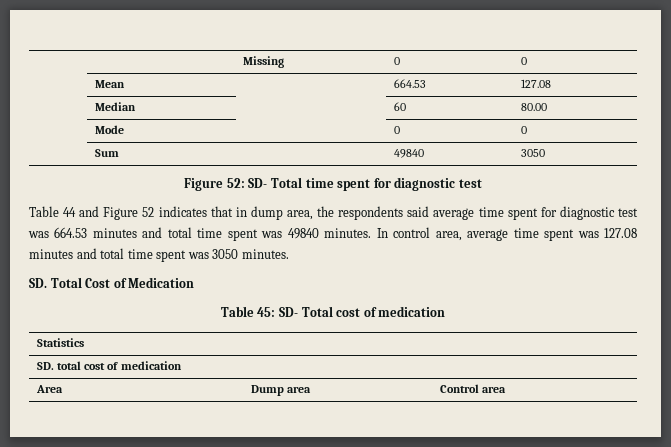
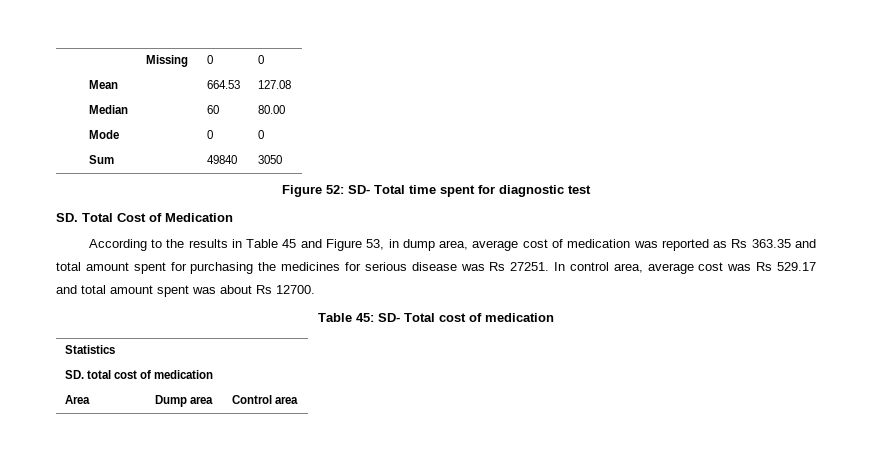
- Table 44 and Figure 52 indicates that in dump area, the respondents said average time spent for diagnostic test was 664.53 minutes and total time spent was 49840 minutes. In control area, average time spent was 127.08 minutes and total time spent was 3050 minutes.
+ According to the results in Table 45 and Figure 53, in dump area, average cost of medication was reported as Rs 363.35 and total amount spent for purchasing the medicines for serious disease was Rs 27251. In control area, average cost was Rs 529.17 and total amount spent was about Rs 12700.

